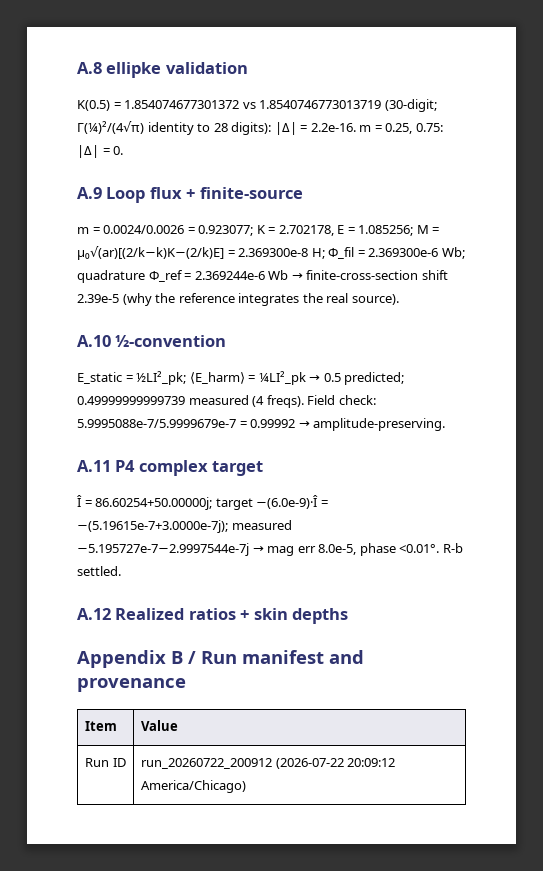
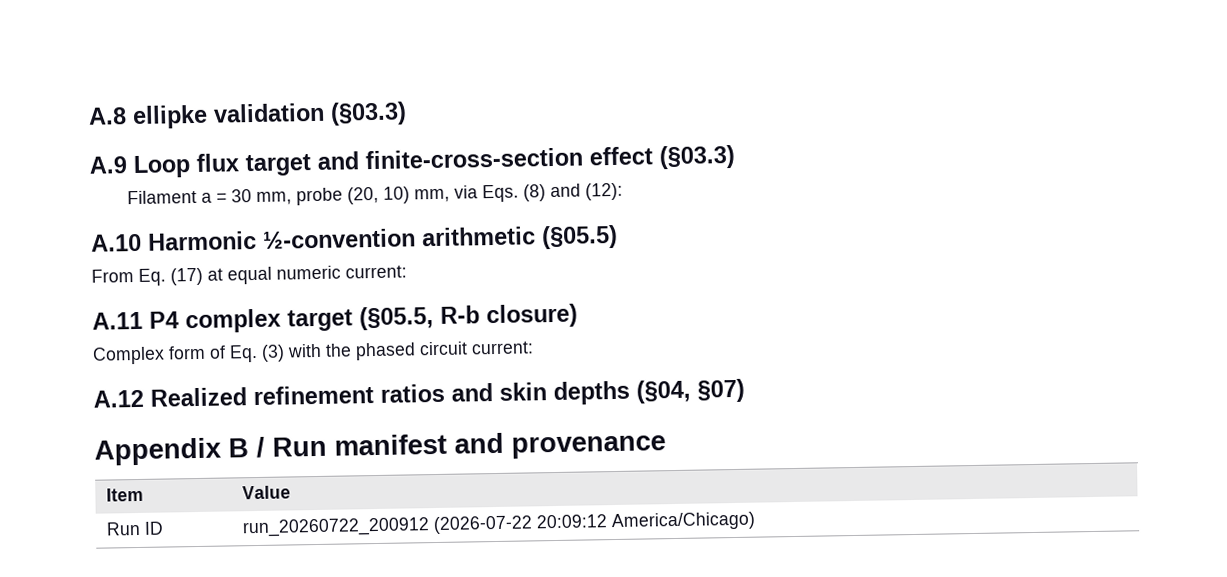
- A.8 ellipke validation
- K(0.5) = 1.854074677301372 vs 1.8540746773013719 (30-digit; Γ(¼)²/(4√π) identity to 28 digits): |Δ| = 2.2e-16. m = 0.25, 0.75: |Δ| = 0.
- A.9 Loop flux + finite-source
- m = 0.0024/0.0026 = 0.923077; K = 2.702178, E = 1.085256; M = μ₀√(ar)[(2/k−k)K−(2/k)E] = 2.369300e-8 H; Φ_fil = 2.369300e-6 Wb; quadrature Φ_ref = 2.369244e-6 Wb → finite-cross-section shift 2.39e-5 (why the reference integrates the real source).
+ A.8 ellipke validation (§03.3)
+ A.9 Loop flux target and finite-cross-section effect (§03.3)
+ Filament a = 30 mm, probe (20, 10) mm, via Eqs. (8) and (12):
- A.10 ½-convention
- E_static = ½LI²_pk; ⟨E_harm⟩ = ¼LI²_pk → 0.5 predicted; 0.49999999999739 measured (4 freqs). Field check: 5.9995088e-7/5.9999679e-7 = 0.99992 → amplitude-preserving.
- A.11 P4 complex target
- Î = 86.60254+50.00000j; target −(6.0e-9)·Î = −(5.19615e-7+3.0000e-7j); measured −5.195727e-7−2.9997544e-7j → mag err 8.0e-5, phase <0.01°. R-b settled.
+ A.10 Harmonic ½-convention arithmetic (§05.5)
+ From Eq. (17) at equal numeric current:
+ A.11 P4 complex target (§05.5, R-b closure)
+ Complex form of Eq. (3) with the phased circuit current:
- A.12 Realized ratios + skin depths
+ A.12 Realized refinement ratios and skin depths (§04, §07)

